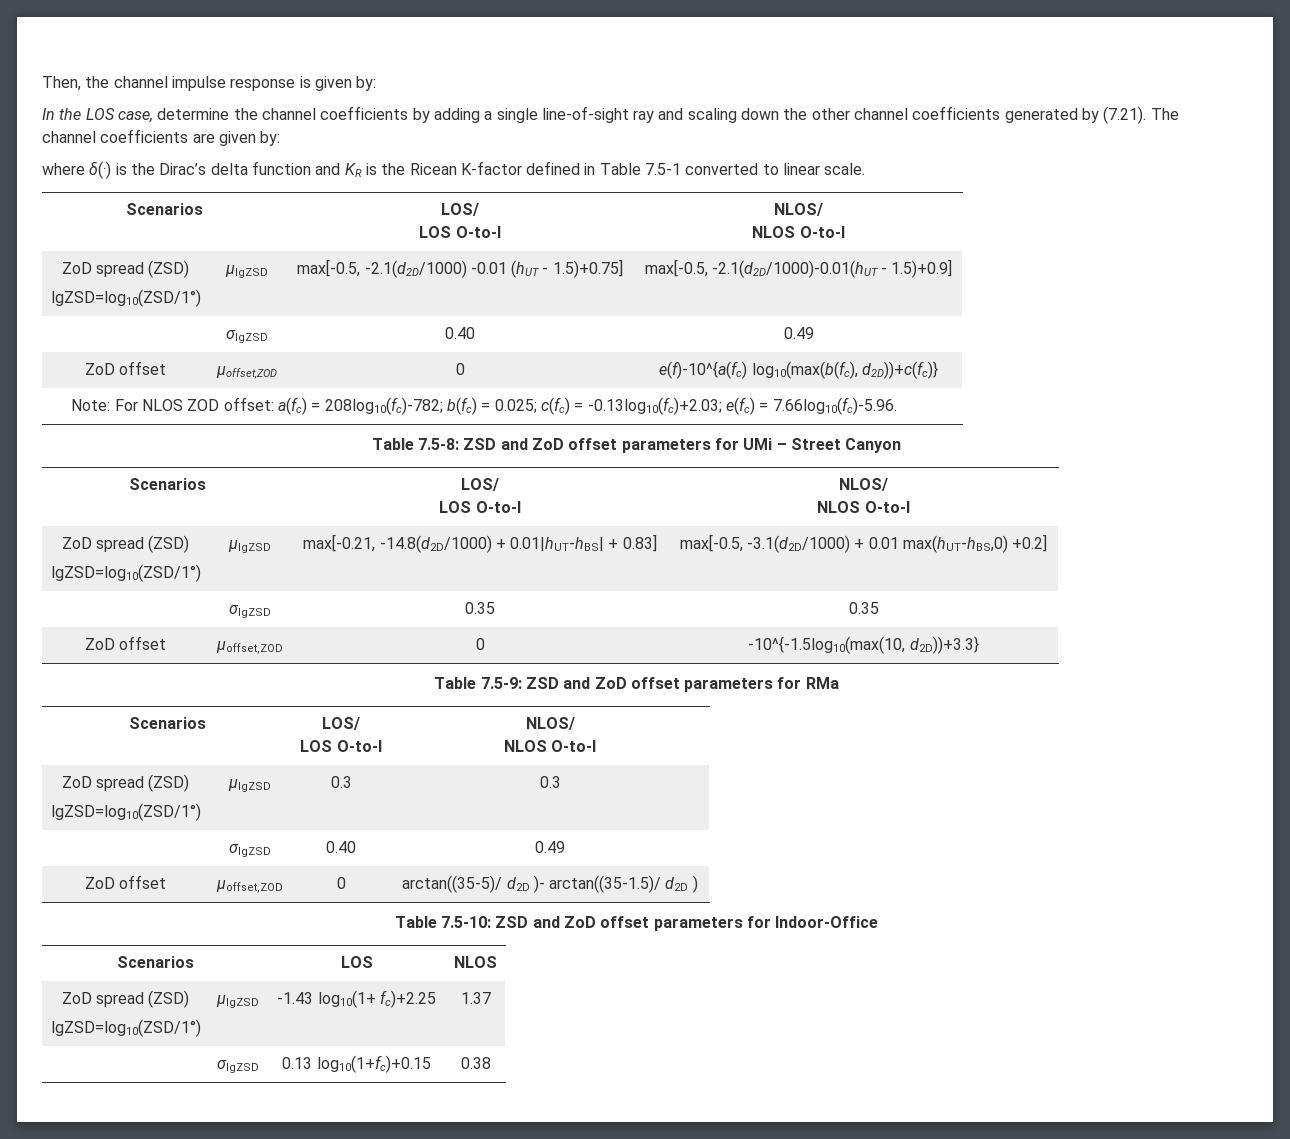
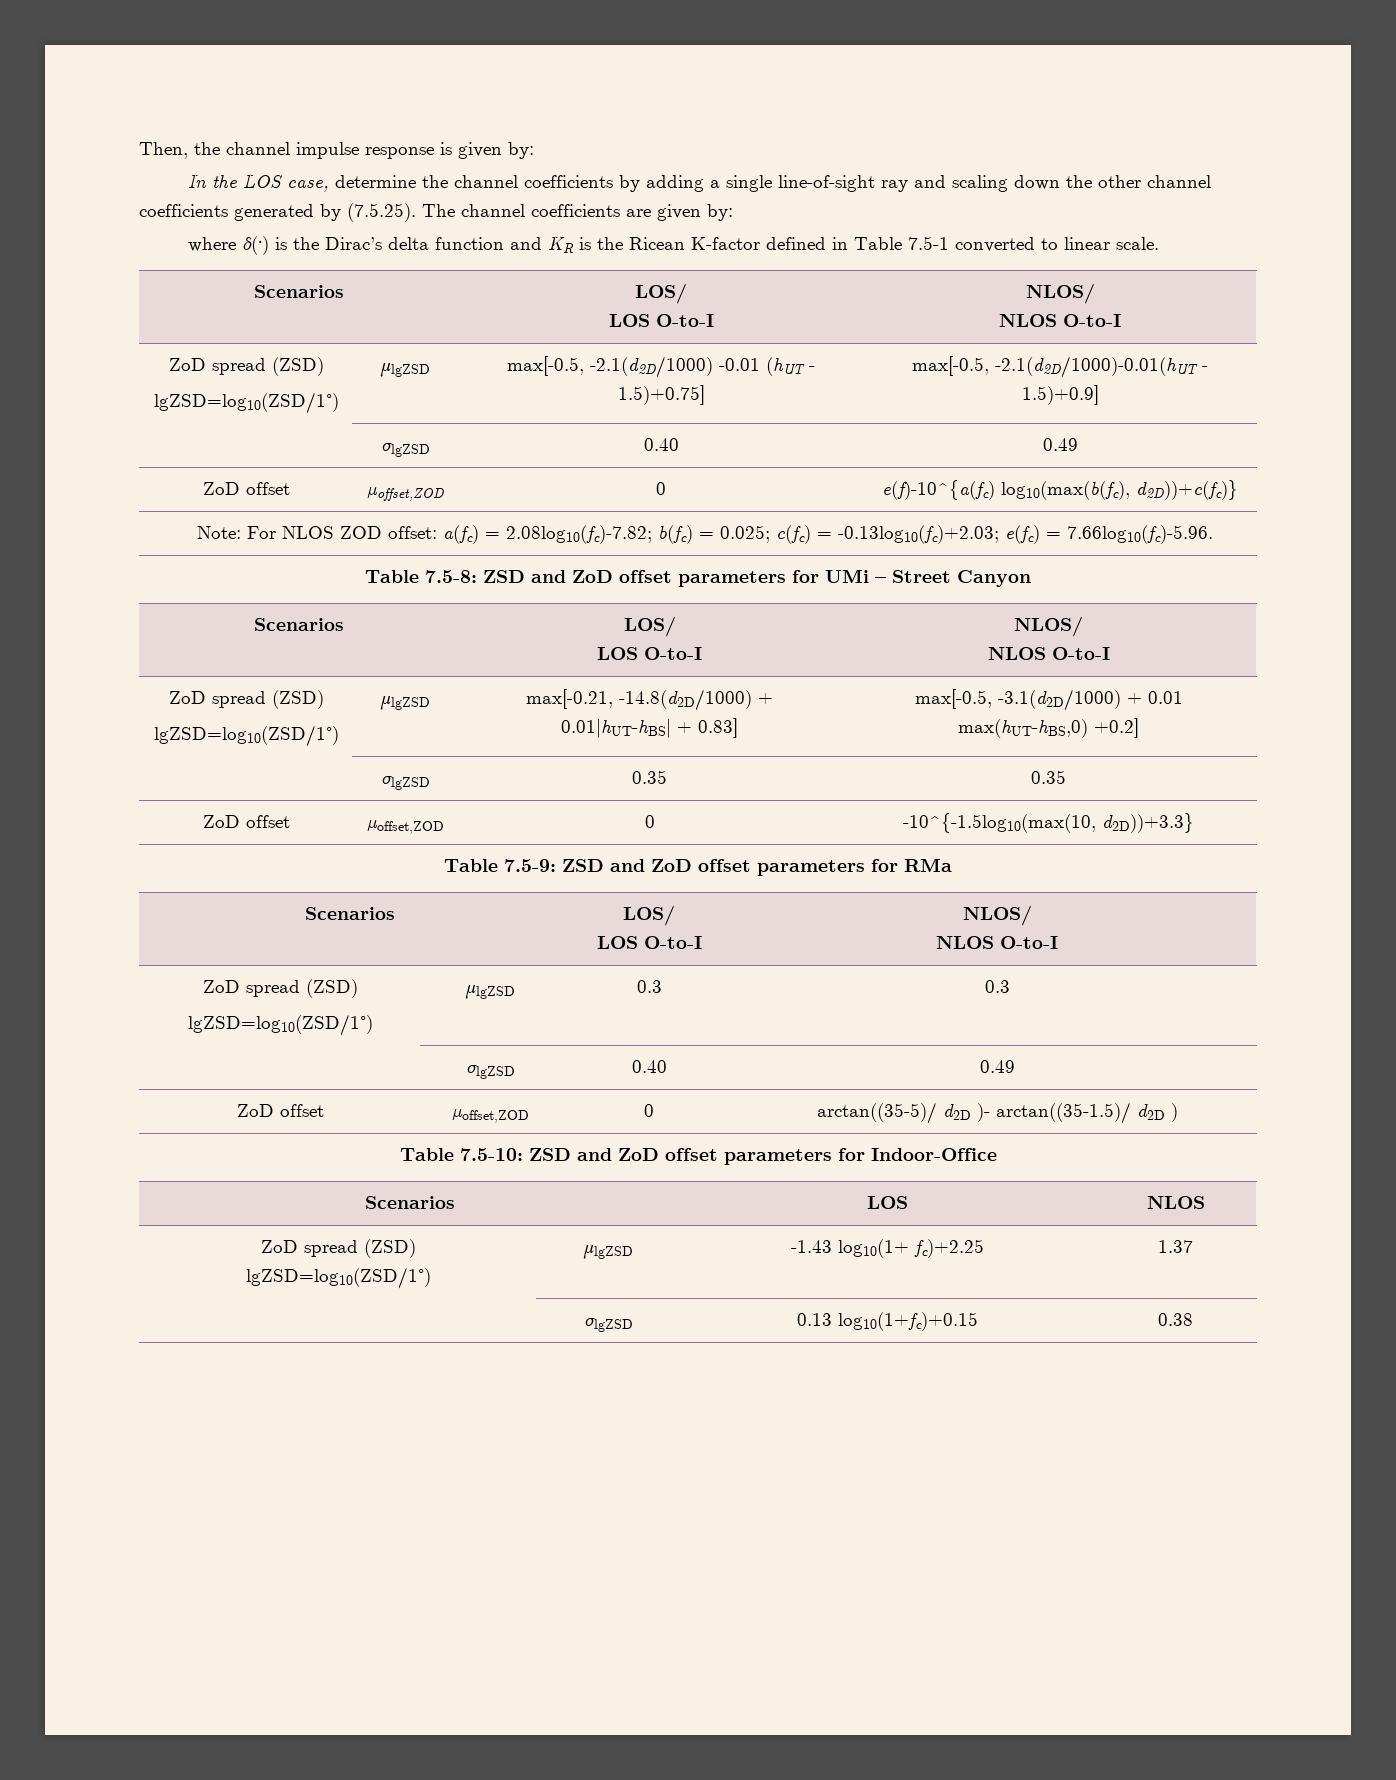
- In the LOS case, determine the channel coefficients by adding a single line-of-sight ray and scaling down the other channel coefficients generated by (7.21). The channel coefficients are given by:
+ In the LOS case, determine the channel coefficients by adding a single line-of-sight ray and scaling down the other channel coefficients generated by (7.5.25). The channel coefficients are given by:
- Note: For NLOS ZOD offset: a(fc) = 208log10(fc)-782; b(fc) = 0.025; c(fc) = -0.13log10(fc)+2.03; e(fc) = 7.66log10(fc)-5.96.
+ Note: For NLOS ZOD offset: a(fc) = 2.08log10(fc)-7.82; b(fc) = 0.025; c(fc) = -0.13log10(fc)+2.03; e(fc) = 7.66log10(fc)-5.96.

